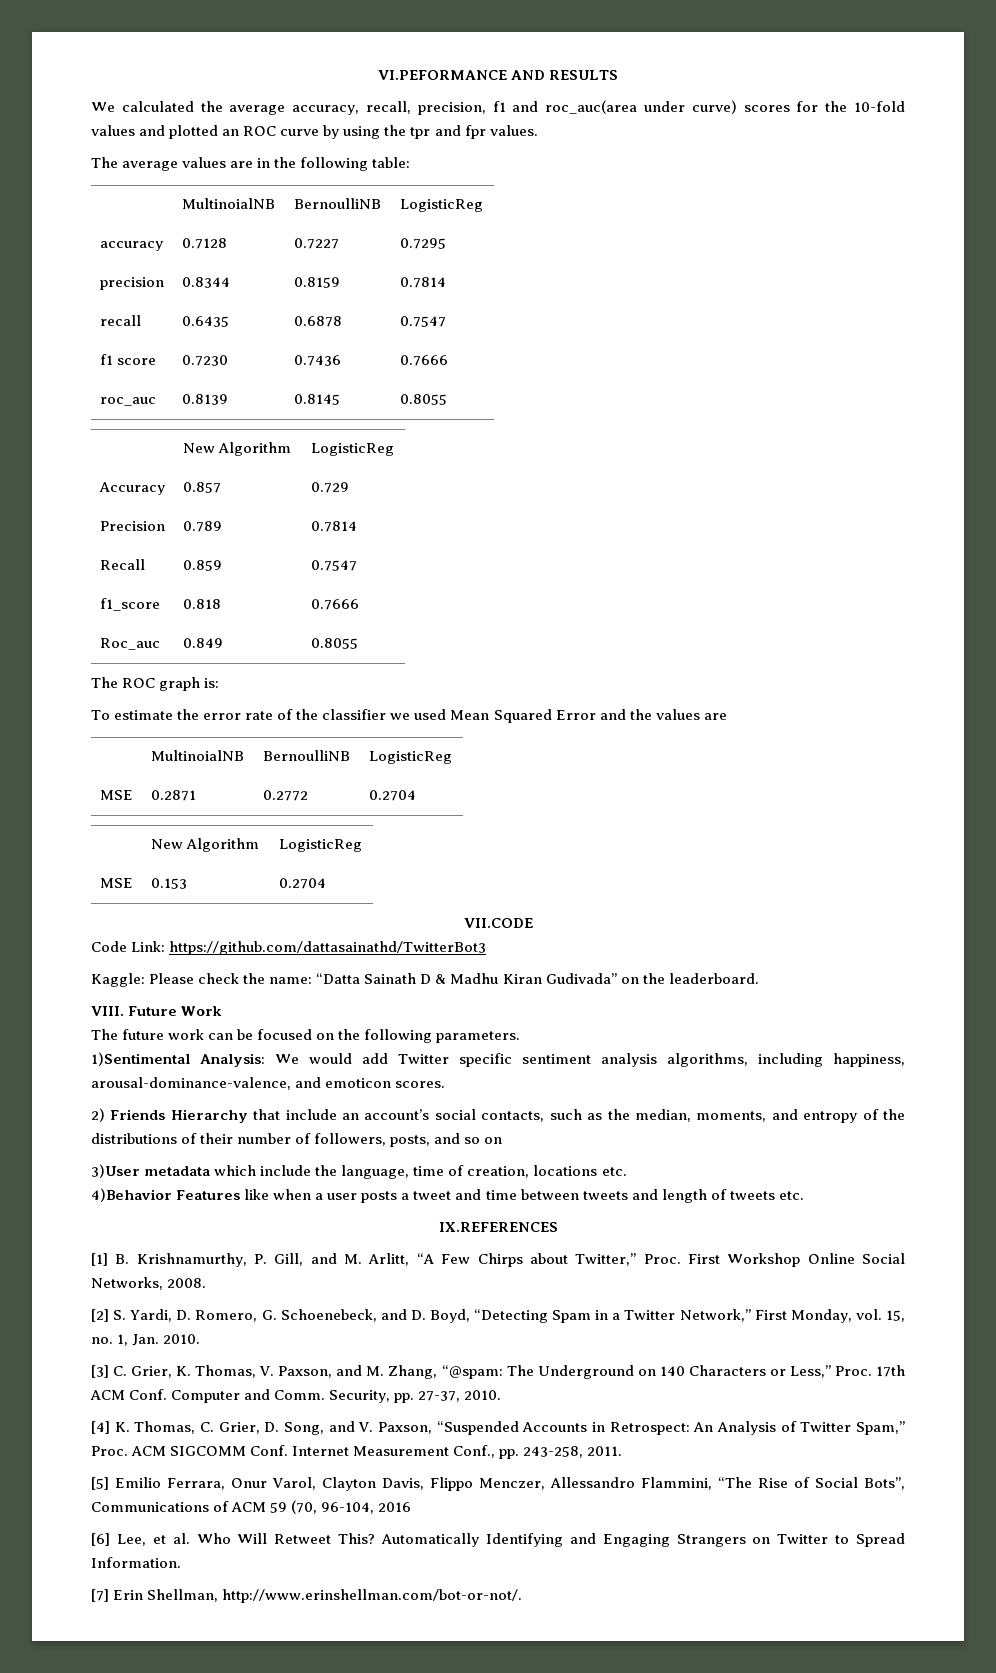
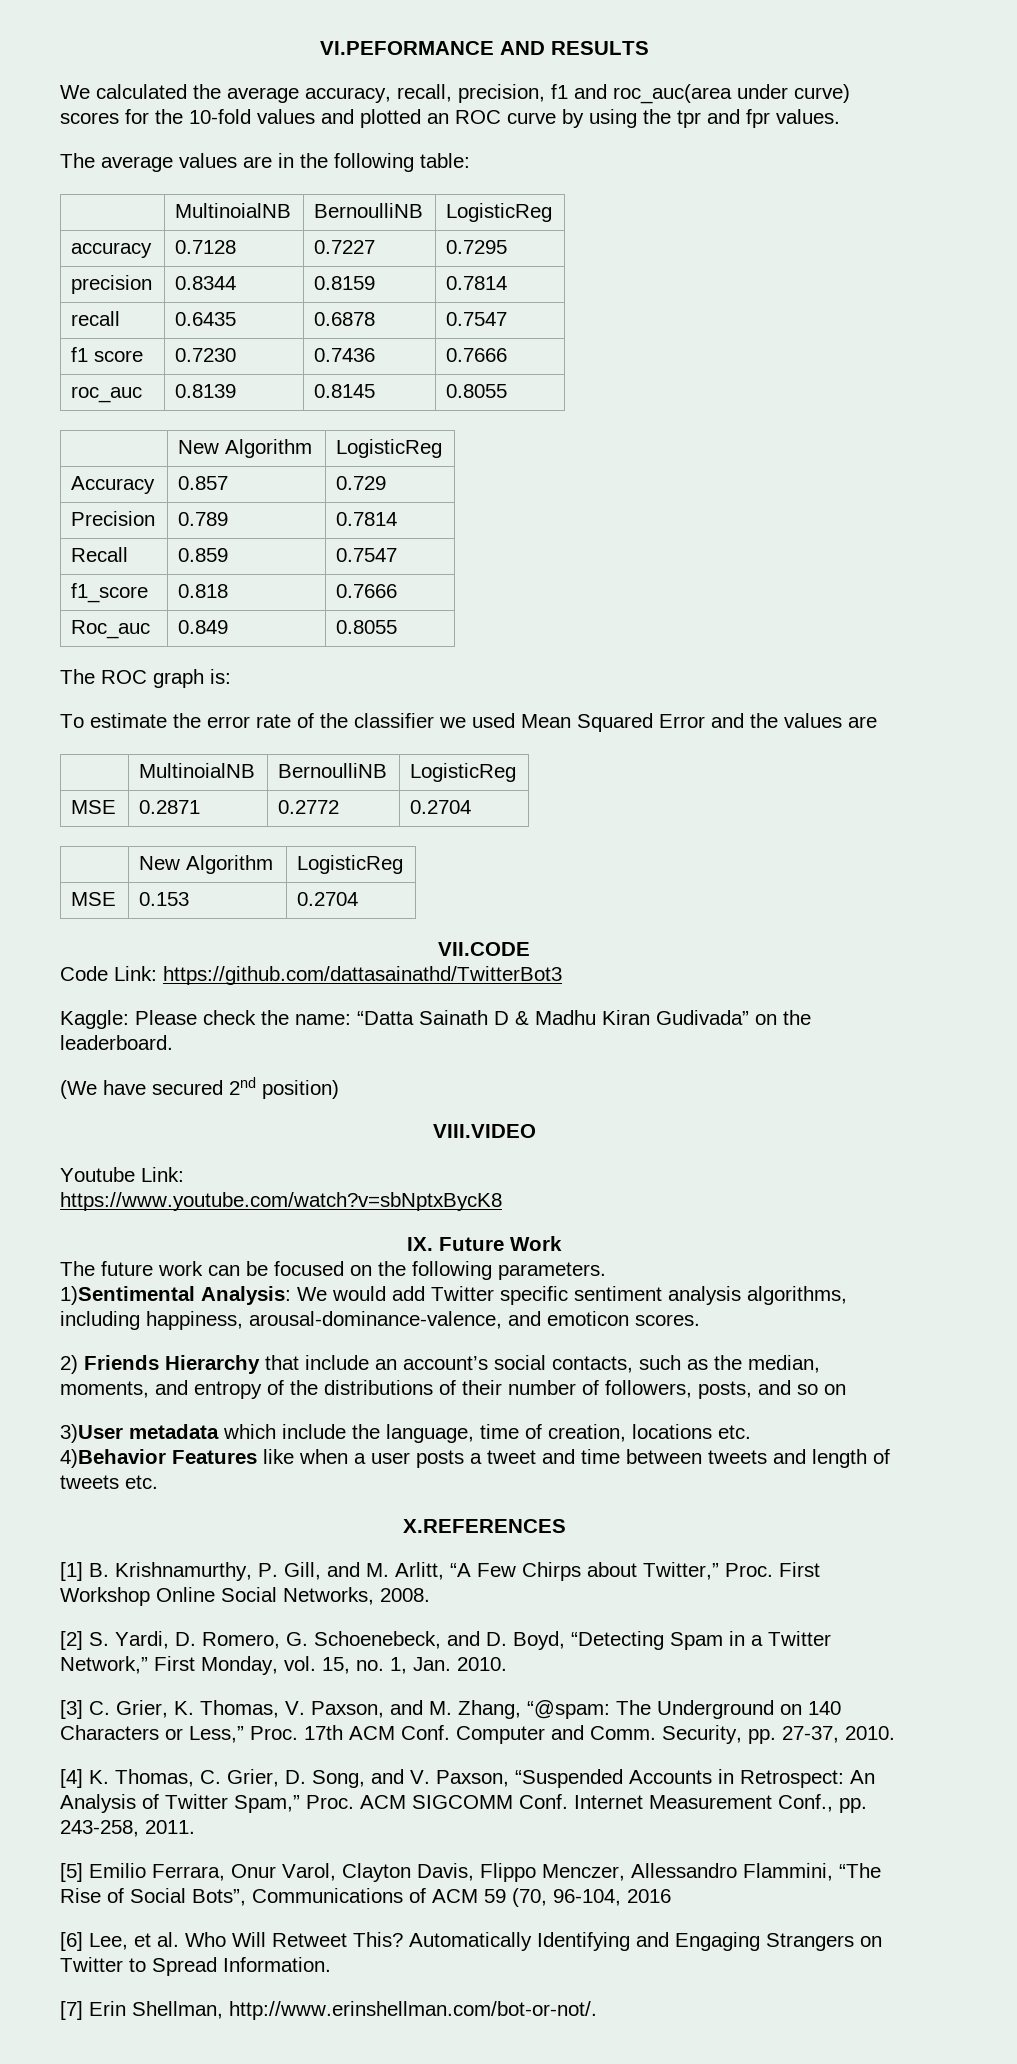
- VIII. Future Work
+ (We have secured 2nd position)
+ VIII.VIDEO
+ Youtube Link:
+ https://www.youtube.com/watch?v=sbNptxBycK8
+ IX. Future Work
- IX.REFERENCES
+ X.REFERENCES

